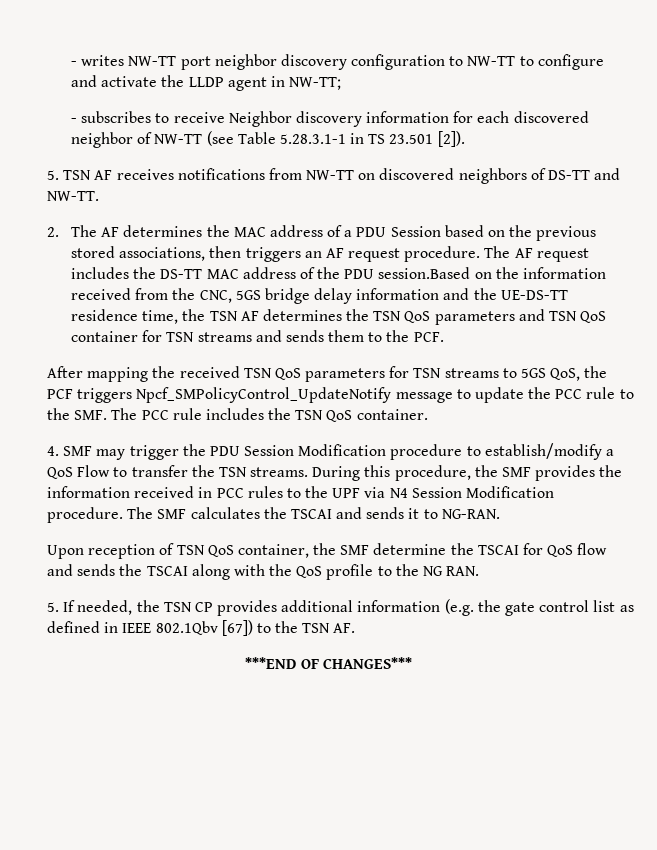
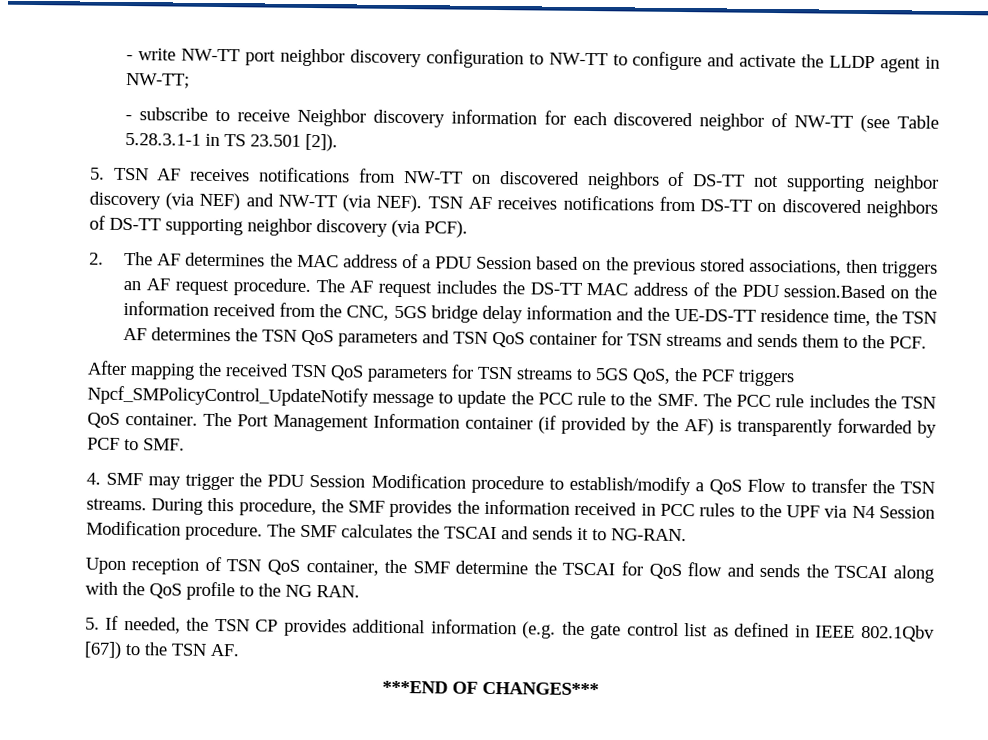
- - writes NW-TT port neighbor discovery configuration to NW-TT to configure and activate the LLDP agent in NW-TT;
+ - write NW-TT port neighbor discovery configuration to NW-TT to configure and activate the LLDP agent in NW-TT;
- - subscribes to receive Neighbor discovery information for each discovered neighbor of NW-TT (see Table 5.28.3.1-1 in TS 23.501 [2]).
+ - subscribe to receive Neighbor discovery information for each discovered neighbor of NW-TT (see Table 5.28.3.1-1 in TS 23.501 [2]).
- 5. TSN AF receives notifications from NW-TT on discovered neighbors of DS-TT and NW-TT.
+ 5. TSN AF receives notifications from NW-TT on discovered neighbors of DS-TT not supporting neighbor discovery (via NEF) and NW-TT (via NEF). TSN AF receives notifications from DS-TT on discovered neighbors of DS-TT supporting neighbor discovery (via PCF).
+ The Port Management Information container (if provided by the AF) is transparently forwarded by PCF to SMF.

